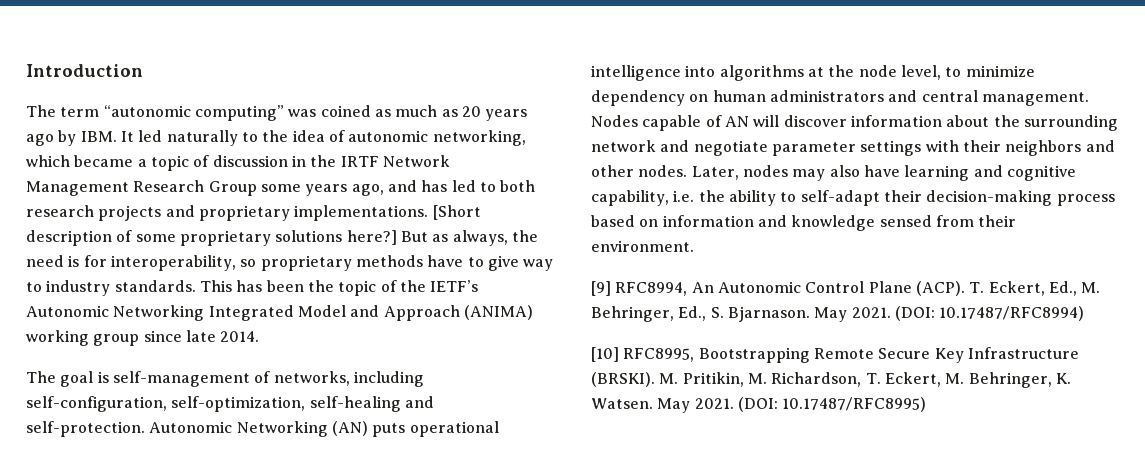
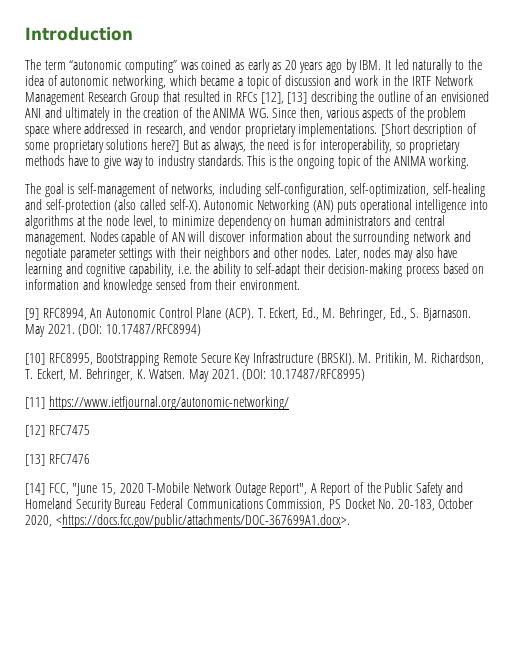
- The term “autonomic computing” was coined as much as 20 years ago by IBM. It led naturally to the idea of autonomic networking, which became a topic of discussion in the IRTF Network Management Research Group some years ago, and has led to both research projects and proprietary implementations.
+ The term “autonomic computing” was coined as early as 20 years ago by IBM. It led naturally to the idea of autonomic networking, which became a topic of discussion and work in the IRTF Network Management Research Group that resulted in RFCs [12], [13] describing the outline of an envisioned ANI and ultimately in the creation of the ANIMA WG. Since then, various aspects of the problem space where addressed in research, and vendor proprietary implementations.
- This has been the topic of the IETF’s Autonomic Networking Integrated Model and Approach (ANIMA) working group since late 2014.
+ This is the ongoing topic of the ANIMA working.
- The goal is self-management of networks, including self-configuration, self-optimization, self-healing and self-protection.
+ The goal is self-management of networks, including self-configuration, self-optimization, self-healing and self-protection (also called self-X).
+ [11] https://www.ietfjournal.org/autonomic-networking/
+ [12] RFC7475
+ [13] RFC7476
+ [14] FCC, "June 15, 2020 T-Mobile Network Outage Report", A Report of the Public Safety and Homeland Security Bureau Federal Communications Commission, PS Docket No. 20-183, October 2020, <https://docs.fcc.gov/public/attachments/DOC-367699A1.docx>.

